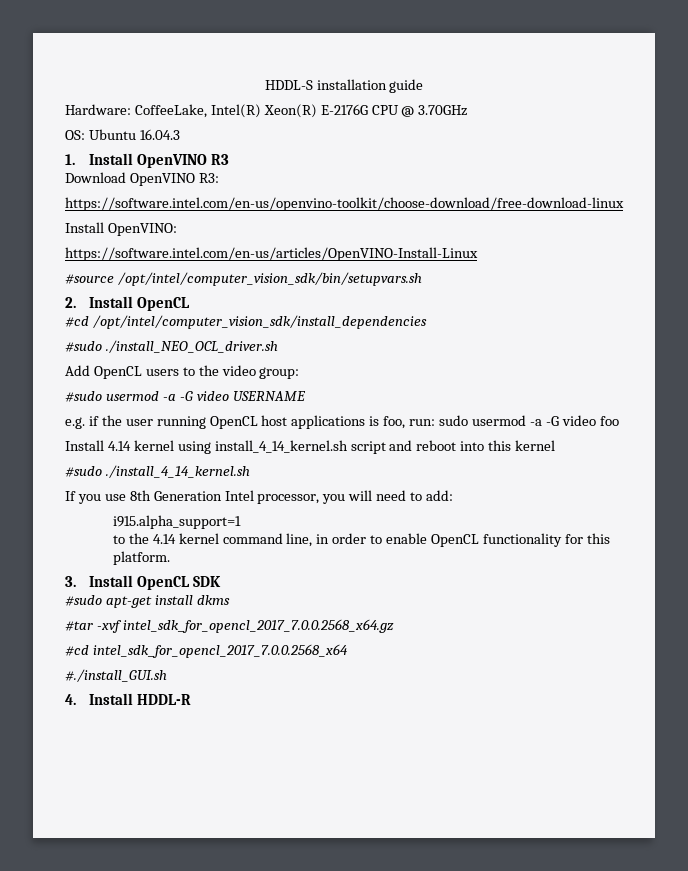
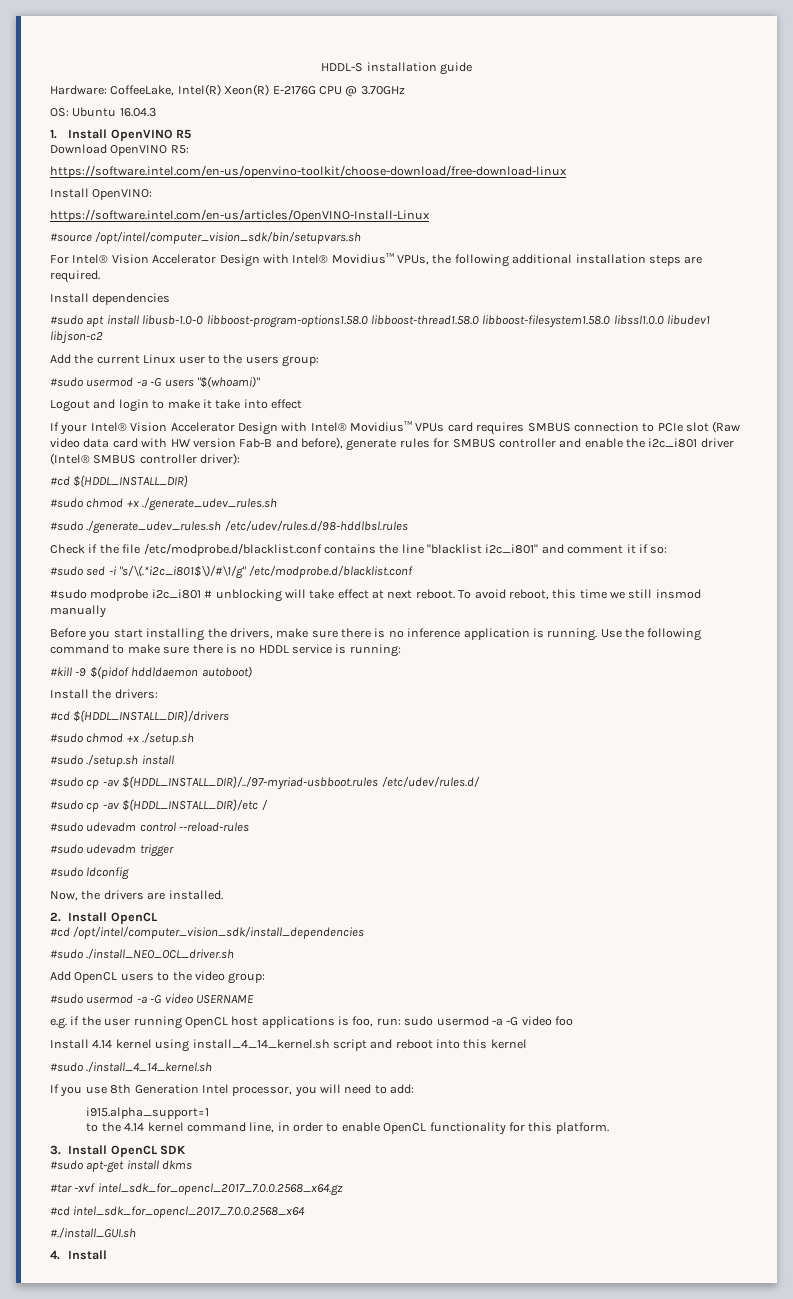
- 1. Install OpenVINO R3
+ 1. Install OpenVINO R5
- Download OpenVINO R3:
+ Download OpenVINO R5:
+ For Intel® Vision Accelerator Design with Intel® Movidius™ VPUs, the following additional installation steps are required.
+ Install dependencies
+ #sudo apt install libusb-1.0-0 libboost-program-options1.58.0 libboost-thread1.58.0 libboost-filesystem1.58.0 libssl1.0.0 libudev1 libjson-c2
+ Add the current Linux user to the users group:
+ #sudo usermod -a -G users "$(whoami)"
+ Logout and login to make it take into effect
+ If your Intel® Vision Accelerator Design with Intel® Movidius™ VPUs card requires SMBUS connection to PCIe slot (Raw video data card with HW version Fab-B and before), generate rules for SMBUS controller and enable the i2c_i801 driver (Intel® SMBUS controller driver):
+ #cd ${HDDL_INSTALL_DIR}
+ #sudo chmod +x ./generate_udev_rules.sh
+ #sudo ./generate_udev_rules.sh /etc/udev/rules.d/98-hddlbsl.rules
+ Check if the file /etc/modprobe.d/blacklist.conf contains the line "blacklist i2c_i801" and comment it if so:
+ #sudo sed -i "s/\(.*i2c_i801$\)/#\1/g" /etc/modprobe.d/blacklist.conf
+ #sudo modprobe i2c_i801 # unblocking will take effect at next reboot. To avoid reboot, this time we still insmod manually
+ Before you start installing the drivers, make sure there is no inference application is running. Use the following command to make sure there is no HDDL service is running:
+ #kill -9 $(pidof hddldaemon autoboot)
+ Install the drivers:
+ #cd ${HDDL_INSTALL_DIR}/drivers
+ #sudo chmod +x ./setup.sh
+ #sudo ./setup.sh install
+ #sudo cp -av ${HDDL_INSTALL_DIR}/../97-myriad-usbboot.rules /etc/udev/rules.d/
+ #sudo cp -av ${HDDL_INSTALL_DIR}/etc /
+ #sudo udevadm control --reload-rules
+ #sudo udevadm trigger
+ #sudo ldconfig
+ Now, the drivers are installed.
- 4. Install HDDL-R
+ 4. Install

